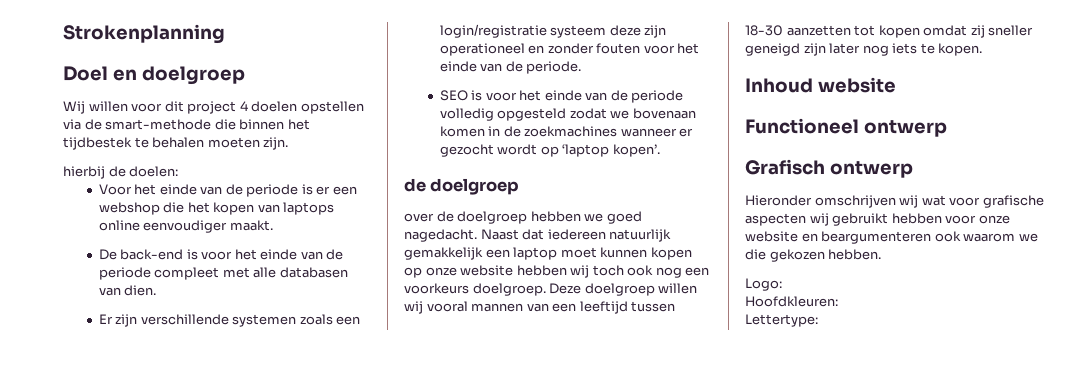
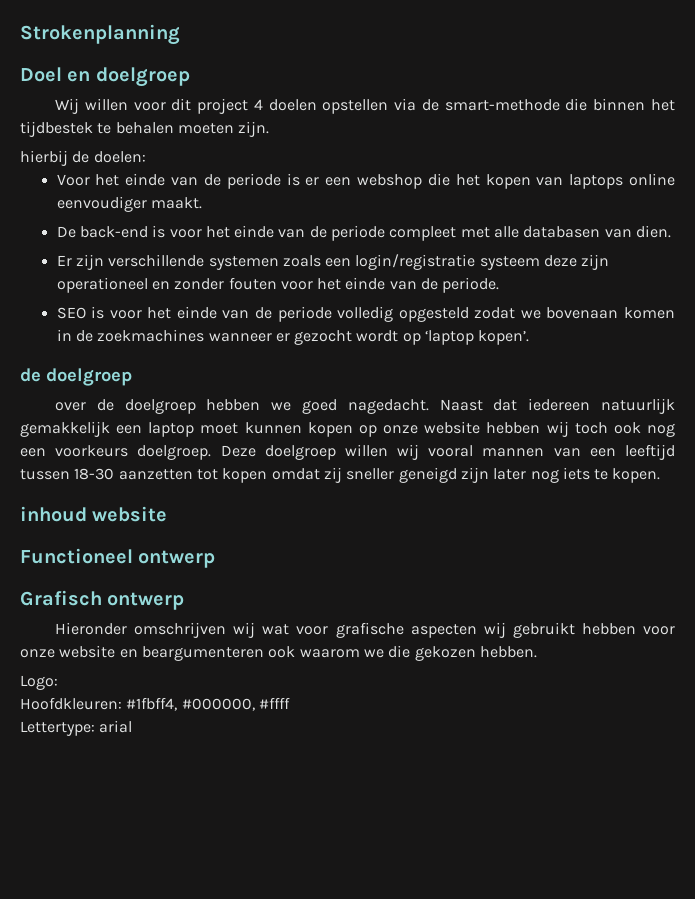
- Inhoud website
+ inhoud website
- Hoofdkleuren:
+ Hoofdkleuren: #1fbff4, #000000, #ffff
- Lettertype:
+ Lettertype: arial

